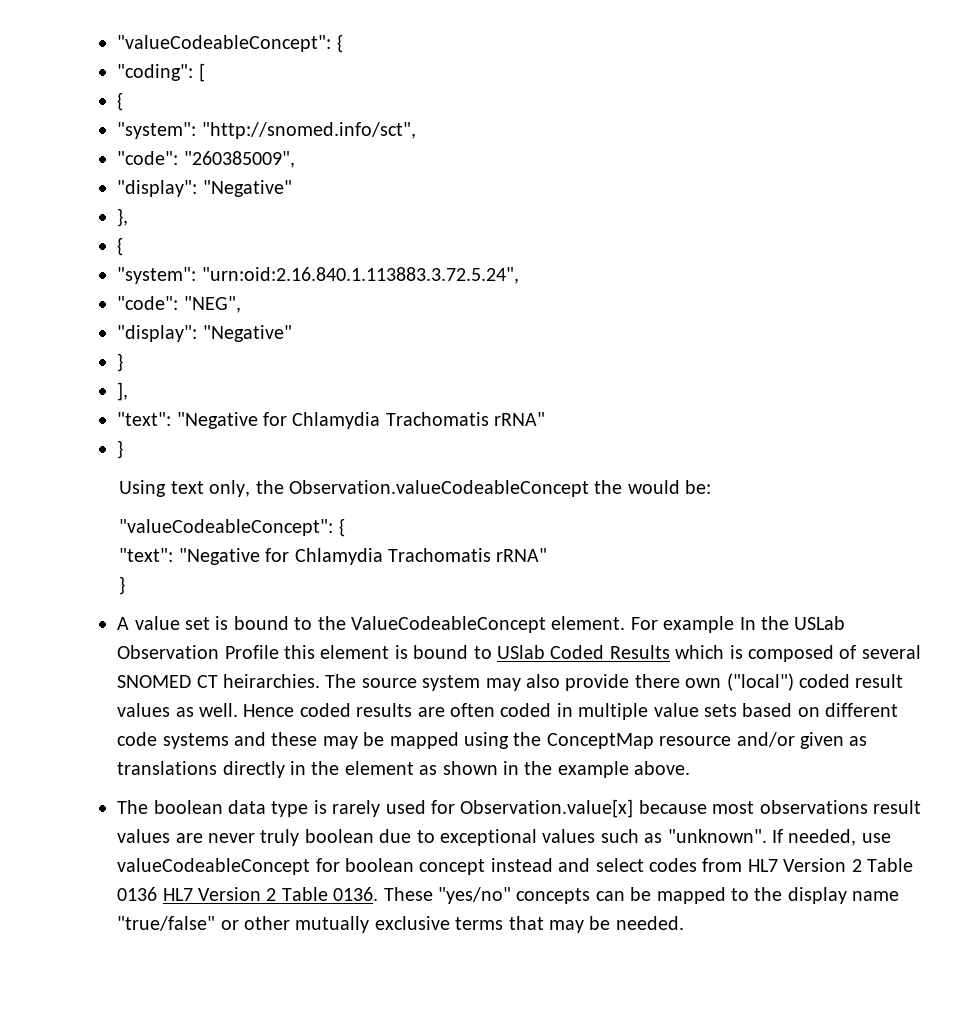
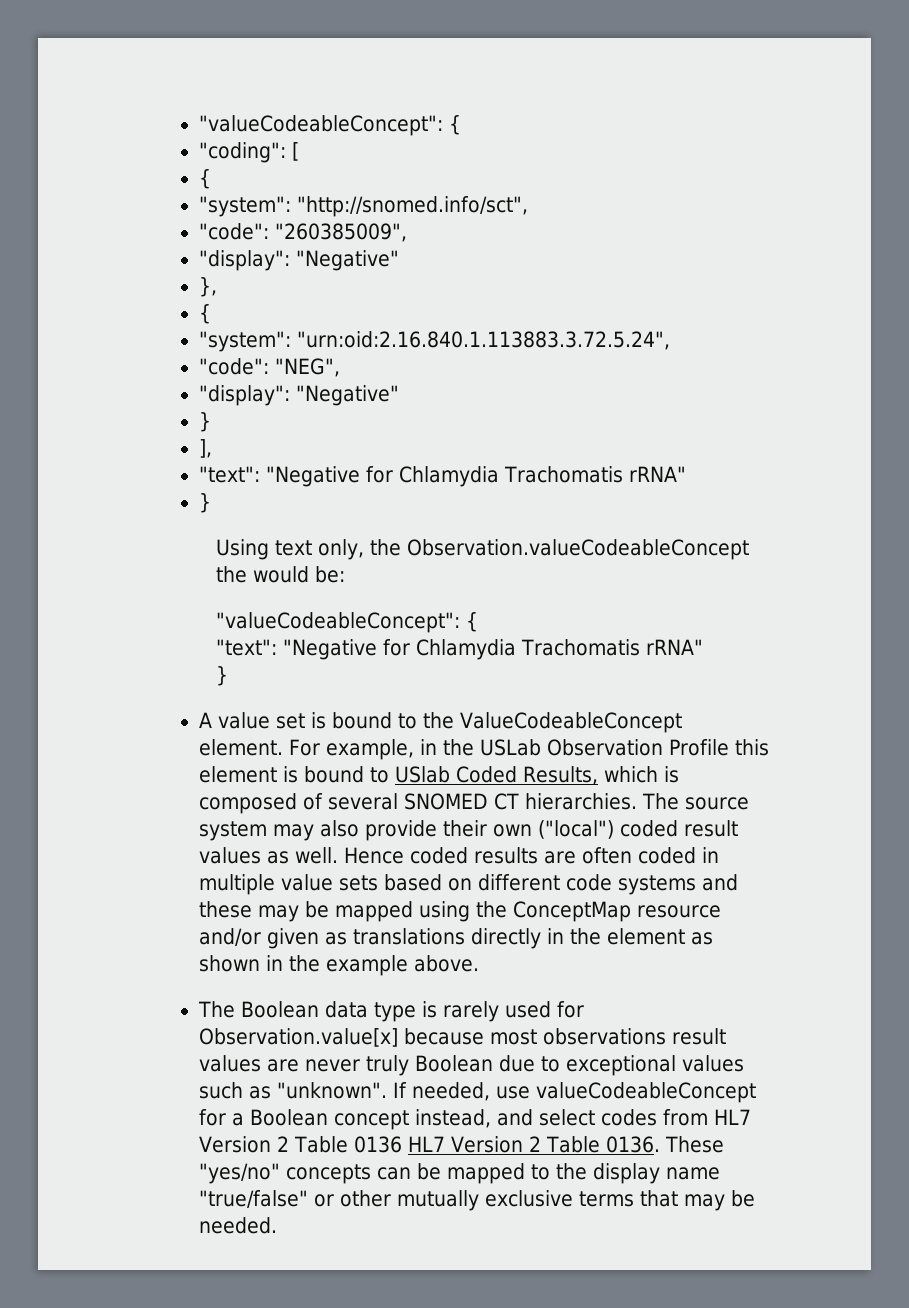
- For example In the USLab Observation Profile this element is bound to USlab Coded Results which is composed of several SNOMED CT heirarchies.
+ For example, in the USLab Observation Profile this element is bound to USlab Coded Results, which is composed of several SNOMED CT hierarchies.
- The source system may also provide there own ("local") coded result values as well.
+ The source system may also provide their own ("local") coded result values as well.
- The boolean data type is rarely used for Observation.value[x] because most observations result values are never truly boolean due to exceptional values such as "unknown".
+ The Boolean data type is rarely used for Observation.value[x] because most observations result values are never truly Boolean due to exceptional values such as "unknown".
- If needed, use valueCodeableConcept for boolean concept instead and select codes from HL7 Version 2 Table 0136 HL7 Version 2 Table 0136.
+ If needed, use valueCodeableConcept for a Boolean concept instead, and select codes from HL7 Version 2 Table 0136 HL7 Version 2 Table 0136.

